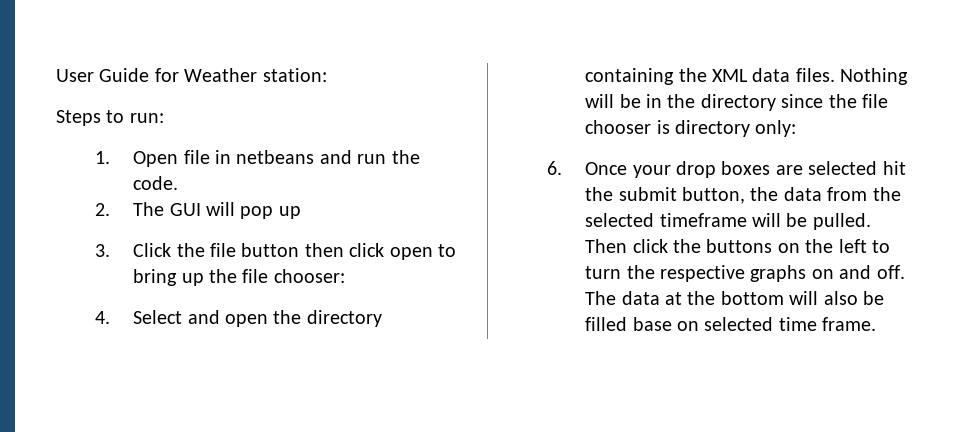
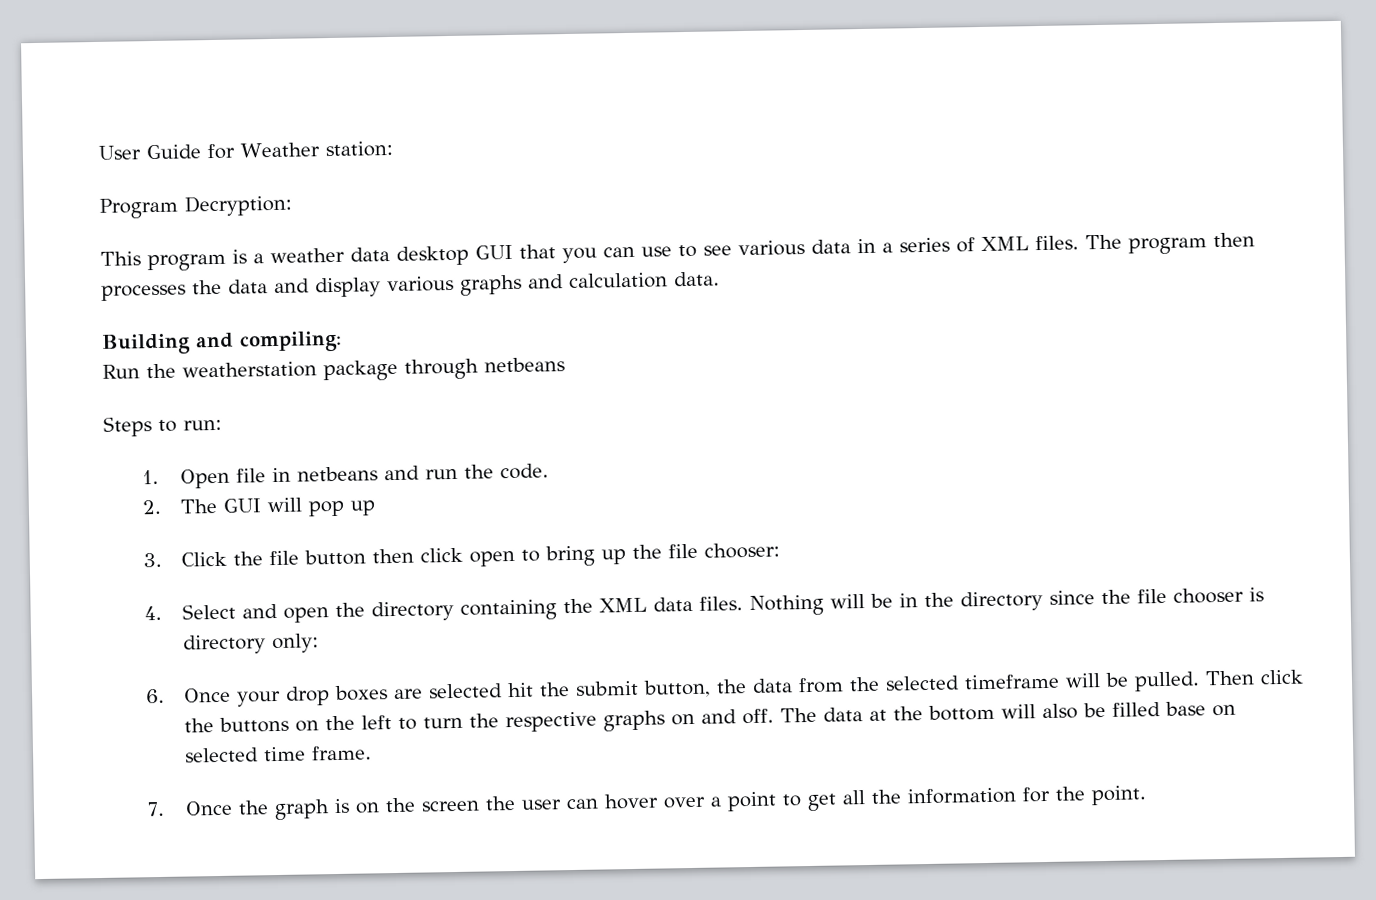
+ Program Decryption:
+ This program is a weather data desktop GUI that you can use to see various data in a series of XML files. The program then processes the data and display various graphs and calculation data.
+ Building and compiling:
+ Run the weatherstation package through netbeans
+ 7. Once the graph is on the screen the user can hover over a point to get all the information for the point.

